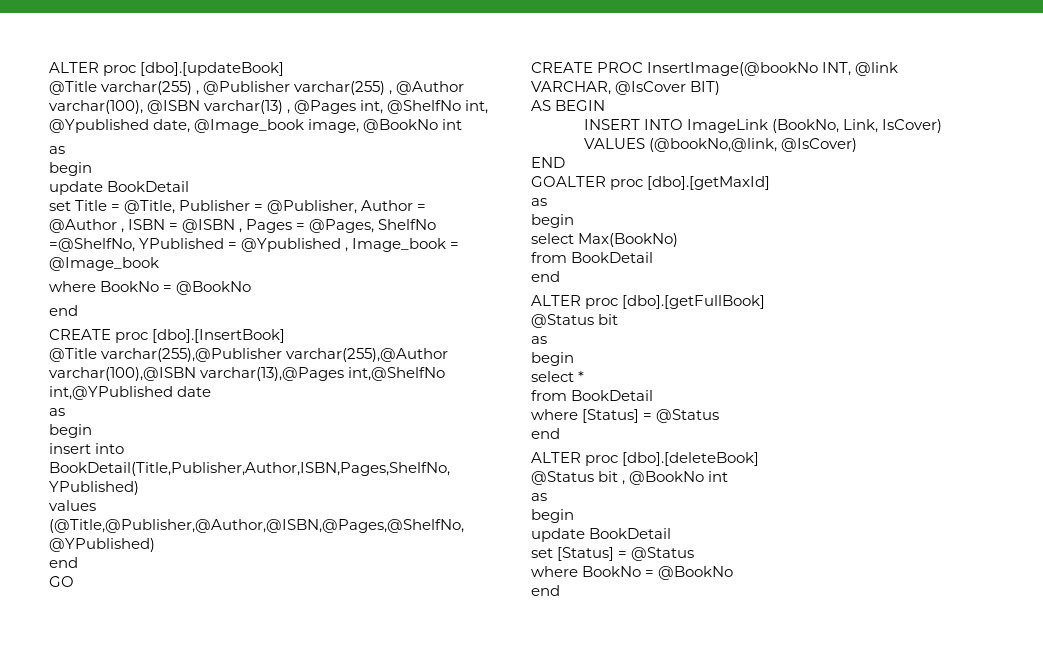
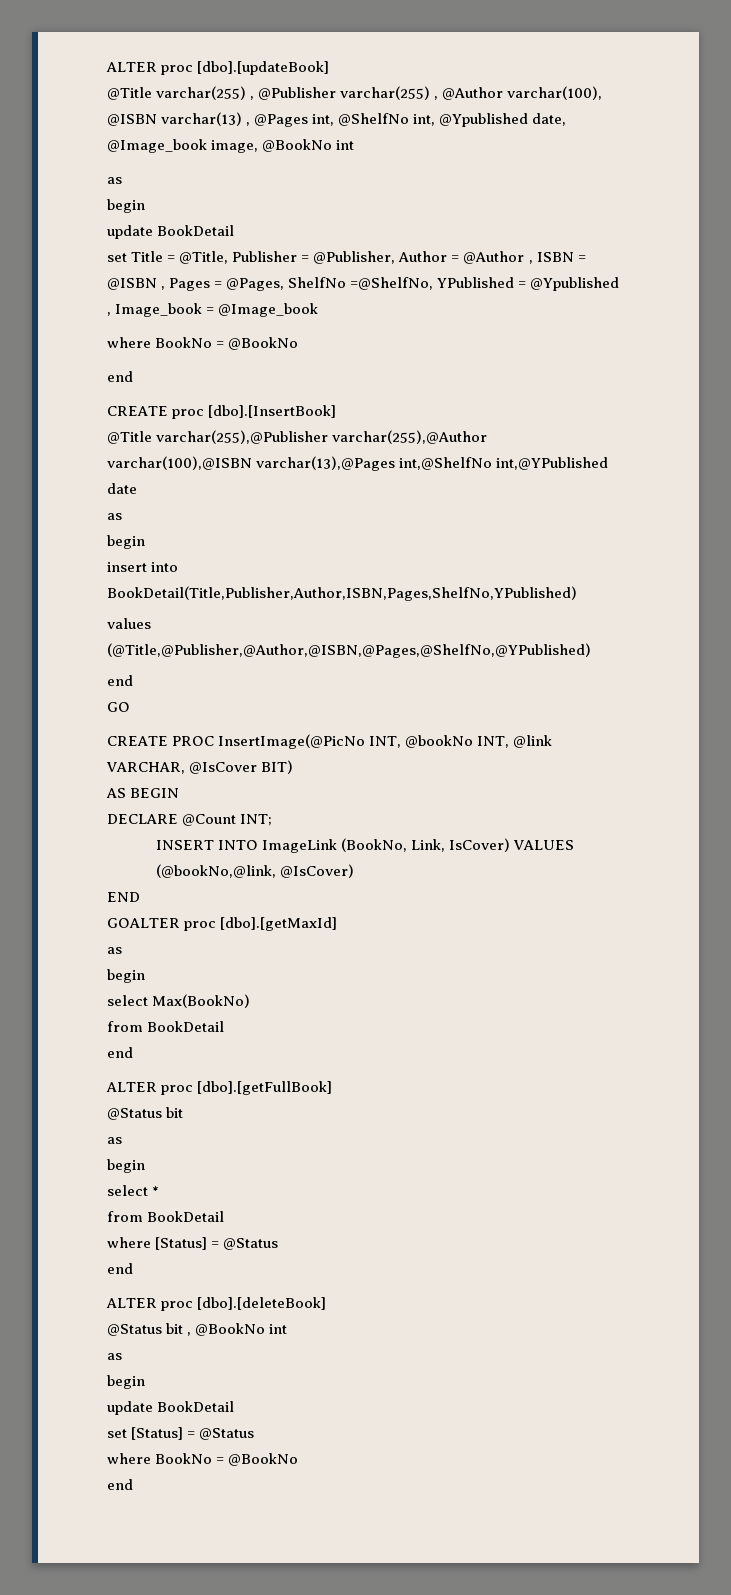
- CREATE PROC InsertImage(@bookNo INT, @link VARCHAR, @IsCover BIT)
+ CREATE PROC InsertImage(@PicNo INT, @bookNo INT, @link VARCHAR, @IsCover BIT)
+ DECLARE @Count INT;

